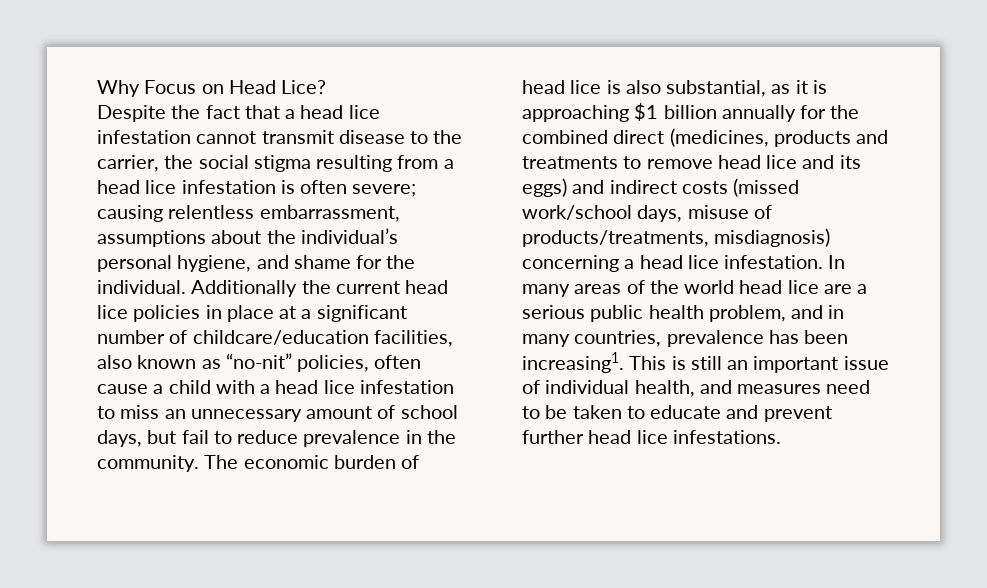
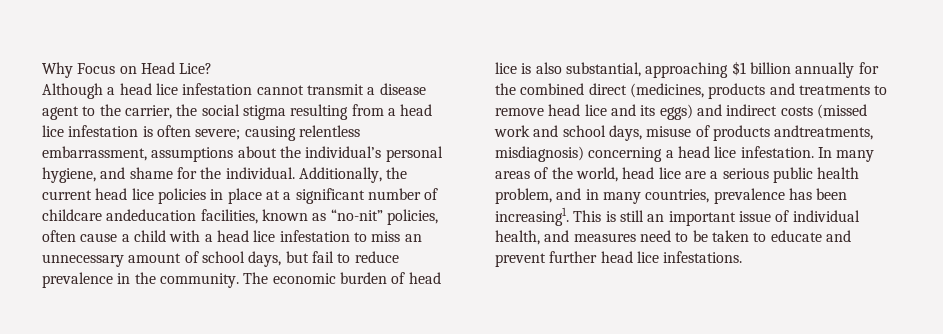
- Despite the fact that a head lice infestation cannot transmit disease to the carrier, the social stigma resulting from a head lice infestation is often severe; causing relentless embarrassment, assumptions about the individual’s personal hygiene, and shame for the individual.
+ Although a head lice infestation cannot transmit a disease agent to the carrier, the social stigma resulting from a head lice infestation is often severe; causing relentless embarrassment, assumptions about the individual’s personal hygiene, and shame for the individual.
- Additionally the current head lice policies in place at a significant number of childcare/education facilities, also known as “no-nit” policies, often cause a child with a head lice infestation to miss an unnecessary amount of school days, but fail to reduce prevalence in the community.
+ Additionally, the current head lice policies in place at a significant number of childcare andeducation facilities, known as “no-nit” policies, often cause a child with a head lice infestation to miss an unnecessary amount of school days, but fail to reduce prevalence in the community.
- The economic burden of head lice is also substantial, as it is approaching $1 billion annually for the combined direct (medicines, products and treatments to remove head lice and its eggs) and indirect costs (missed work/school days, misuse of products/treatments, misdiagnosis) concerning a head lice infestation.
+ The economic burden of head lice is also substantial, approaching $1 billion annually for the combined direct (medicines, products and treatments to remove head lice and its eggs) and indirect costs (missed work and school days, misuse of products andtreatments, misdiagnosis) concerning a head lice infestation.
- In many areas of the world head lice are a serious public health problem, and in many countries, prevalence has been increasing1.
+ In many areas of the world, head lice are a serious public health problem, and in many countries, prevalence has been increasing1.

